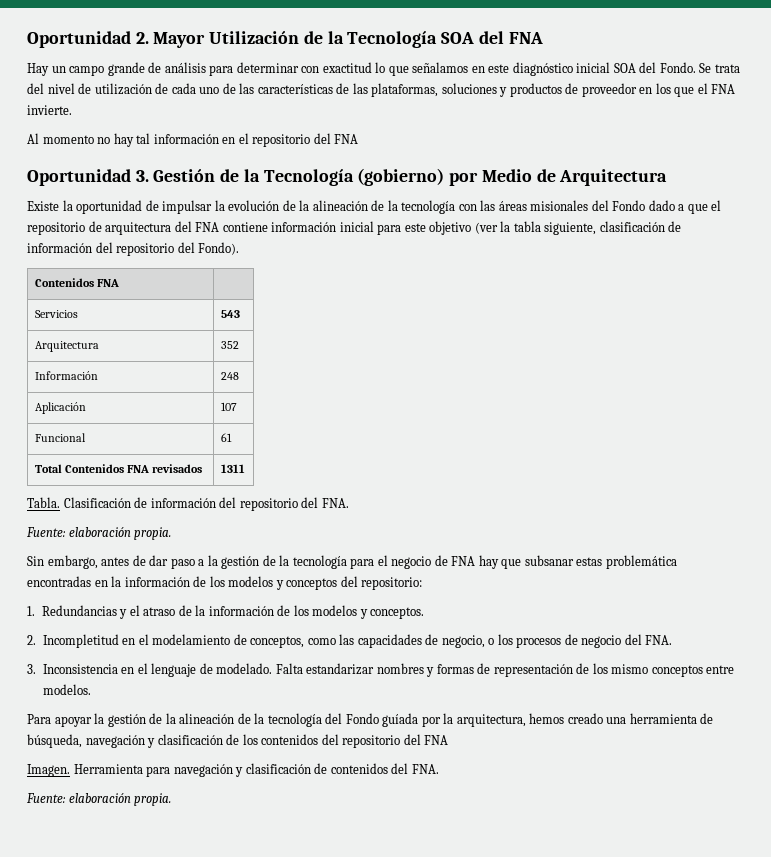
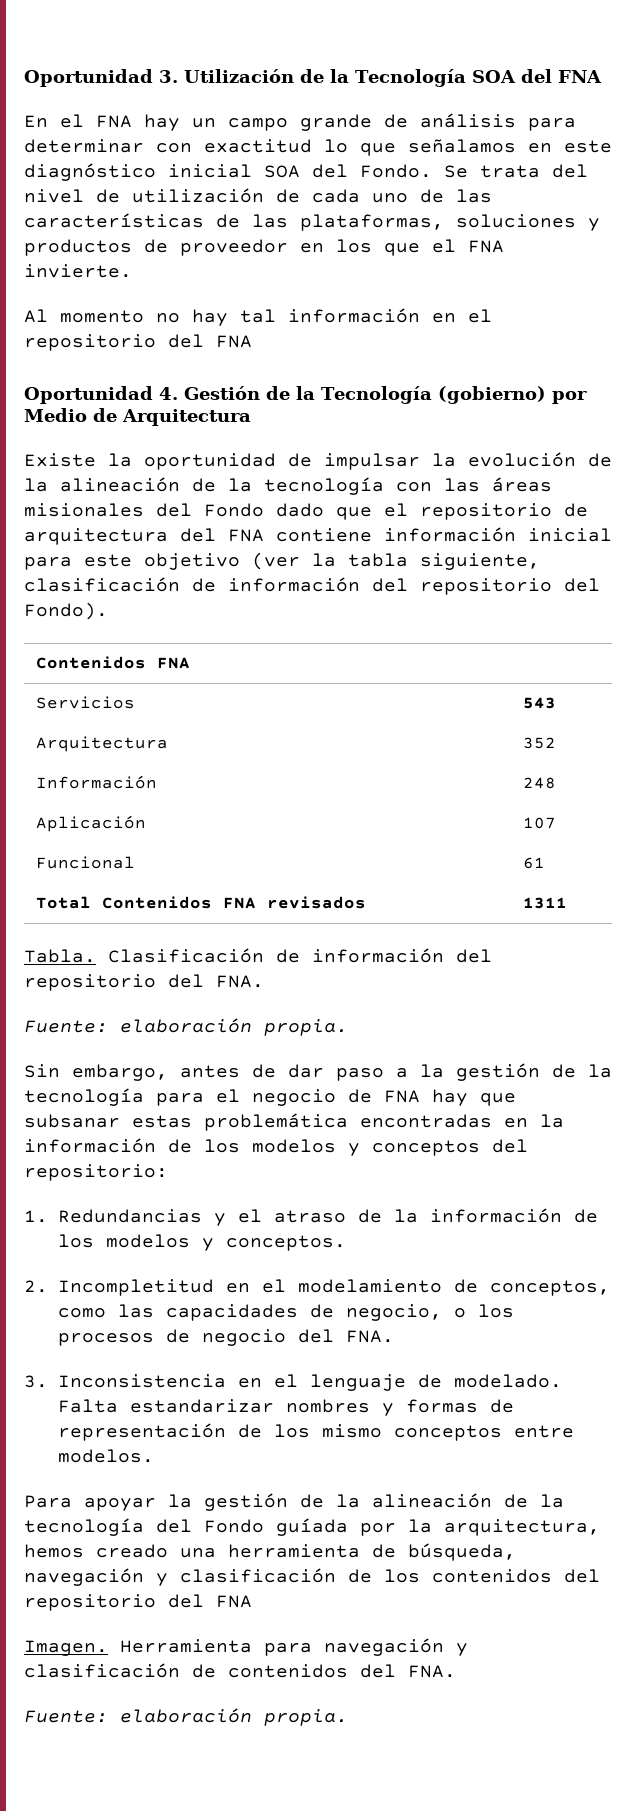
- Oportunidad 2. Mayor Utilización de la Tecnología SOA del FNA
+ Oportunidad 3. Utilización de la Tecnología SOA del FNA
- Hay un campo grande de análisis para determinar con exactitud lo que señalamos en este diagnóstico inicial SOA del Fondo.
+ En el FNA hay un campo grande de análisis para determinar con exactitud lo que señalamos en este diagnóstico inicial SOA del Fondo.
- Oportunidad 3. Gestión de la Tecnología (gobierno) por Medio de Arquitectura
+ Oportunidad 4. Gestión de la Tecnología (gobierno) por Medio de Arquitectura
- Existe la oportunidad de impulsar la evolución de la alineación de la tecnología con las áreas misionales del Fondo dado a que el repositorio de arquitectura del FNA contiene información inicial para este objetivo (ver la tabla siguiente, clasificación de información del repositorio del Fondo).
+ Existe la oportunidad de impulsar la evolución de la alineación de la tecnología con las áreas misionales del Fondo dado que el repositorio de arquitectura del FNA contiene información inicial para este objetivo (ver la tabla siguiente, clasificación de información del repositorio del Fondo).

